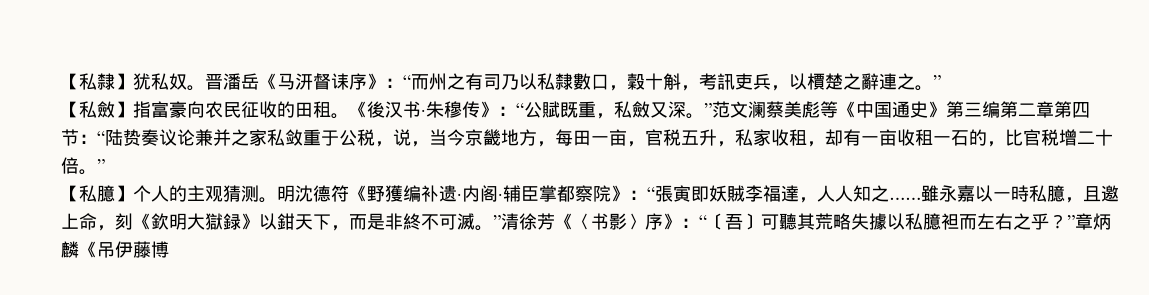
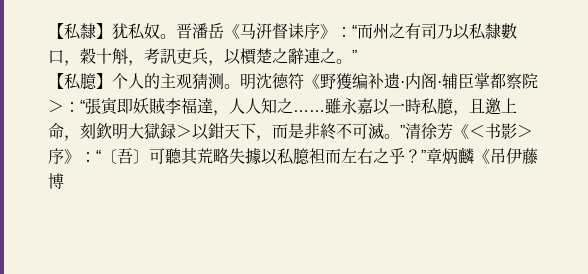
- 晋潘岳《马汧督诔序》：“而州之有司乃以私隸數口，穀十斛，考訊吏兵，以檟楚之辭連之。”
+ 晋潘岳《马汧督诔序》：“而州之有司乃以私隸數口，榖十斛，考訊吏兵，以檟楚之辭連之。”
- 【私斂】指富豪向农民征收的田租。《後汉书·朱穆传》：“公賦既重，私斂又深。”范文澜蔡美彪等《中国通史》第三编第二章第四节：“陆贽奏议论兼并之家私敛重于公税，说，当今京畿地方，每田一亩，官税五升，私家收租，却有一亩收租一石的，比官税增二十倍。”
- 明沈德符《野獲编补遗·内阁·辅臣掌都察院》：“張寅即妖賊李福達，人人知之……
+ 明沈德符《野獲编补遗·内阁·辅臣掌都察院＞：“張寅即妖賊李福達，人人知之……
- 雖永嘉以一時私臆，且邀上命，刻《欽明大獄録》以鉗天下，而是非終不可滅。”清徐芳《〈书影〉序》：“〔吾〕可聽其荒略失據以私臆袒而左右之乎？”章炳麟《吊伊藤博
+ 雖永嘉以一時私臆，且邀上命，刻欽明大獄録＞以鉗天下，而是非終不可滅。”清徐芳《＜书影＞序》：“〔吾〕可聽其荒略失據以私臆袒而左右之乎？”章炳麟《吊伊藤博

